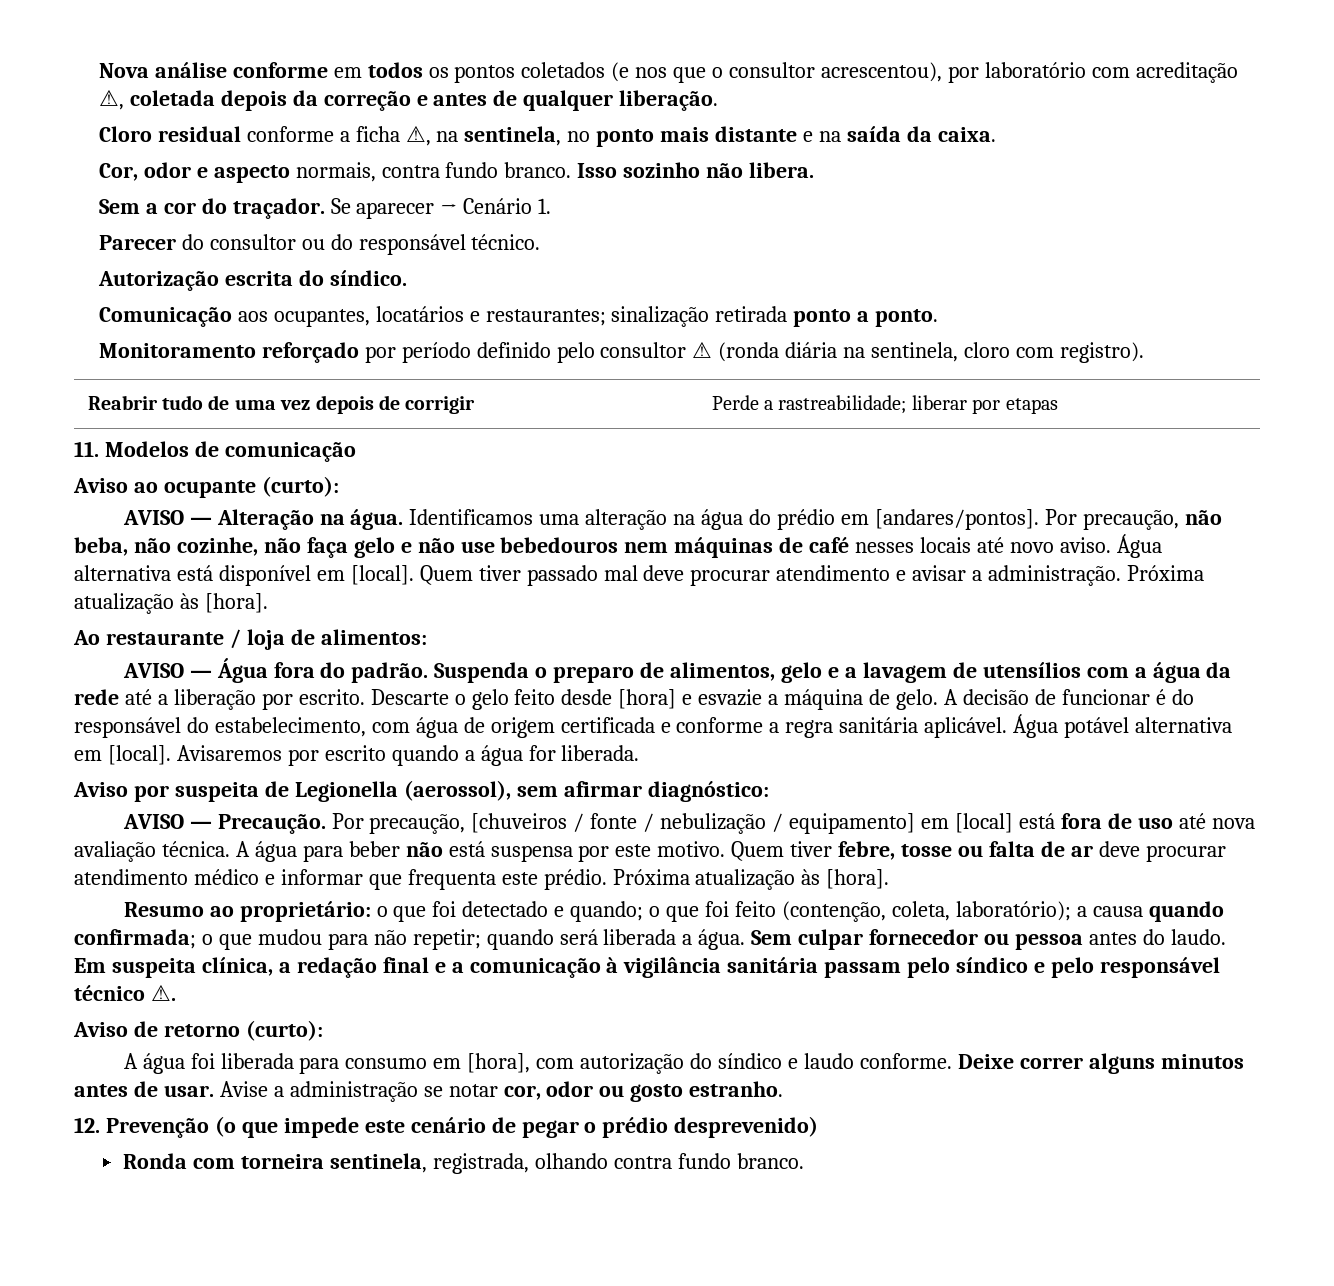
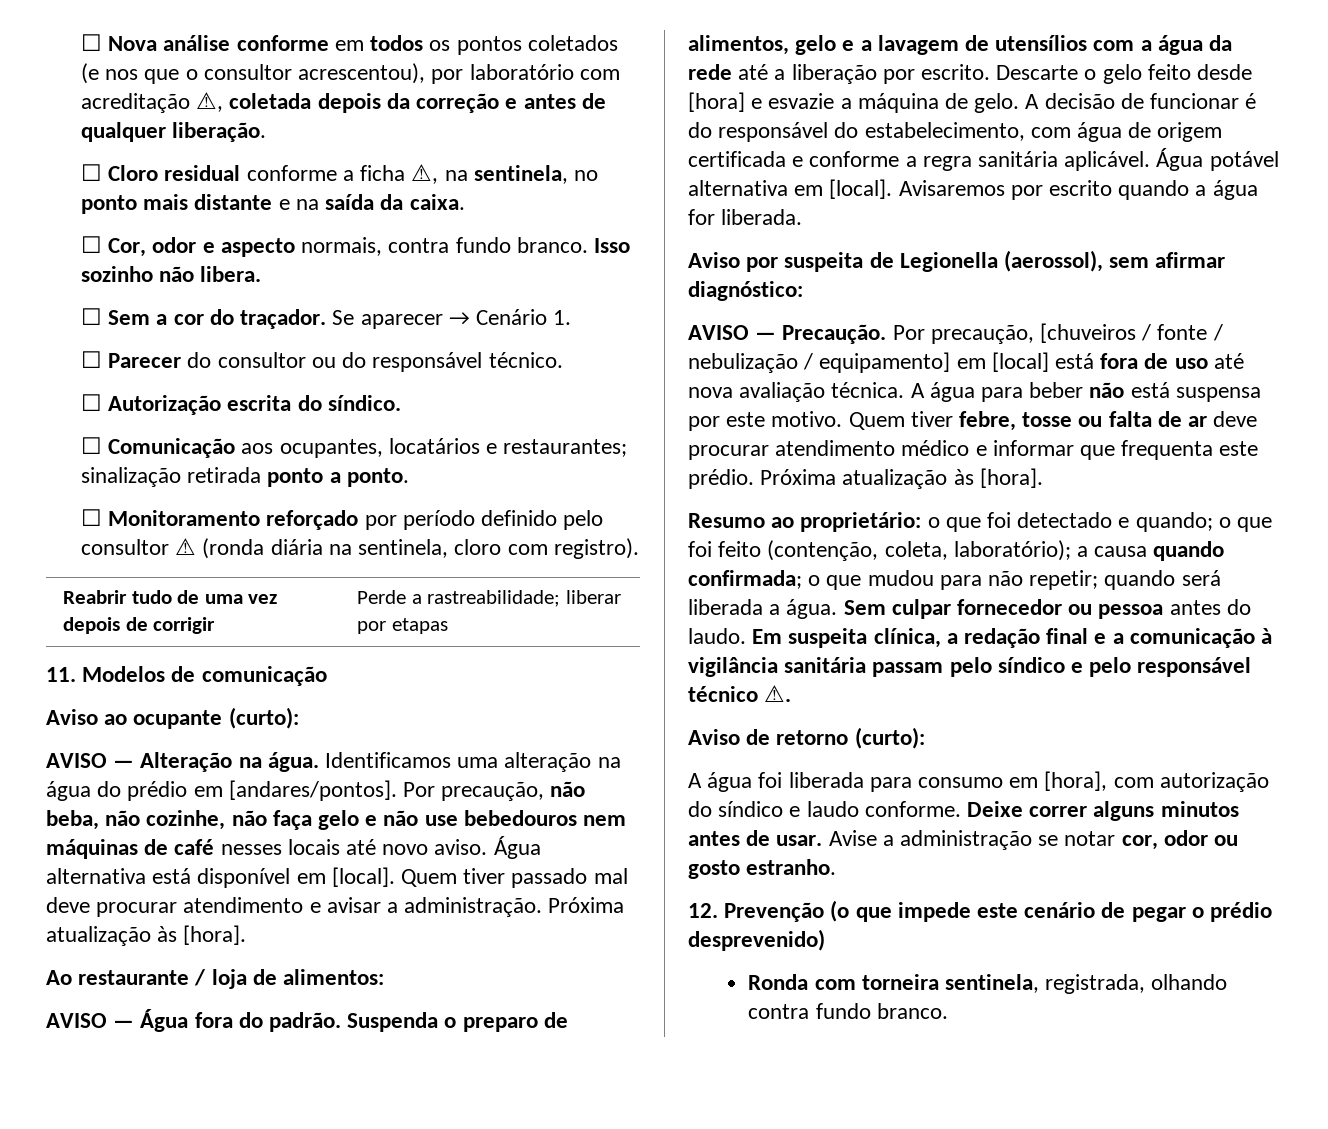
- Nova análise conforme em todos os pontos coletados (e nos que o consultor acrescentou), por laboratório com acreditação ⚠, coletada depois da correção e antes de qualquer liberação.
+ ☐ Nova análise conforme em todos os pontos coletados (e nos que o consultor acrescentou), por laboratório com acreditação ⚠, coletada depois da correção e antes de qualquer liberação.
- Cloro residual conforme a ficha ⚠, na sentinela, no ponto mais distante e na saída da caixa.
+ ☐ Cloro residual conforme a ficha ⚠, na sentinela, no ponto mais distante e na saída da caixa.
- Cor, odor e aspecto normais, contra fundo branco.
+ ☐ Cor, odor e aspecto normais, contra fundo branco.
- Sem a cor do traçador.
+ ☐ Sem a cor do traçador.
- Parecer do consultor ou do responsável técnico.
+ ☐ Parecer do consultor ou do responsável técnico.
- Autorização escrita do síndico.
+ ☐ Autorização escrita do síndico.
- Comunicação aos ocupantes, locatários e restaurantes; sinalização retirada ponto a ponto.
+ ☐ Comunicação aos ocupantes, locatários e restaurantes; sinalização retirada ponto a ponto.
- Monitoramento reforçado por período definido pelo consultor ⚠ (ronda diária na sentinela, cloro com registro).
+ ☐ Monitoramento reforçado por período definido pelo consultor ⚠ (ronda diária na sentinela, cloro com registro).

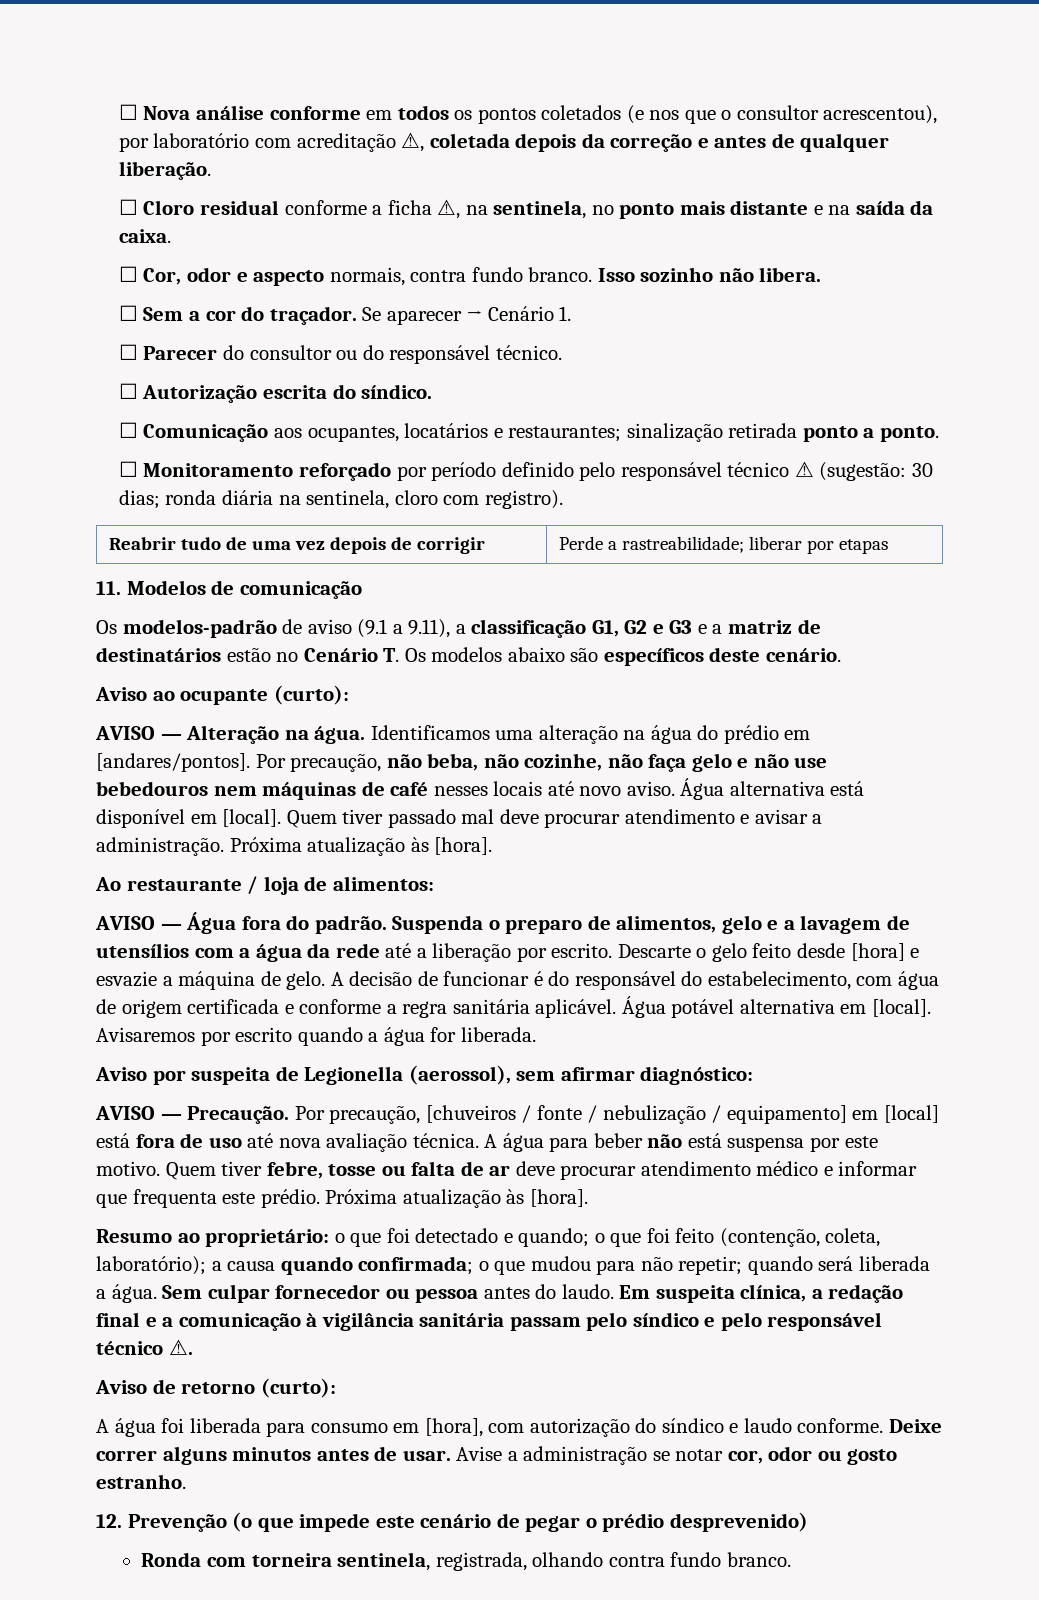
- ☐ Monitoramento reforçado por período definido pelo consultor ⚠ (ronda diária na sentinela, cloro com registro).
+ ☐ Monitoramento reforçado por período definido pelo responsável técnico ⚠ (sugestão: 30 dias; ronda diária na sentinela, cloro com registro).
+ Os modelos-padrão de aviso (9.1 a 9.11), a classificação G1, G2 e G3 e a matriz de destinatários estão no Cenário T. Os modelos abaixo são específicos deste cenário.

